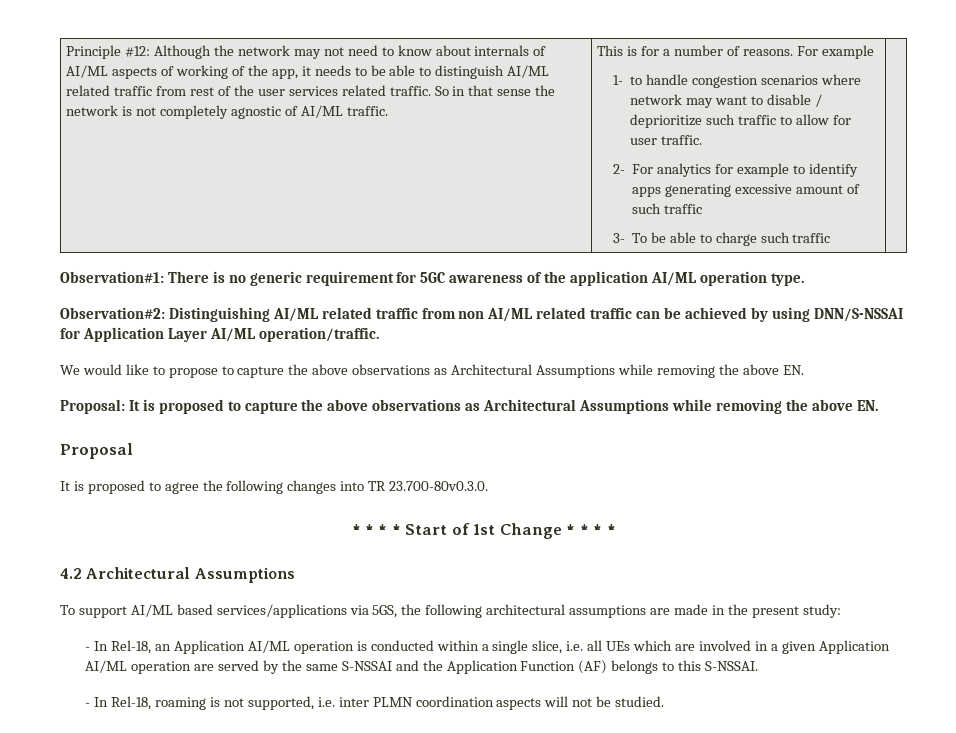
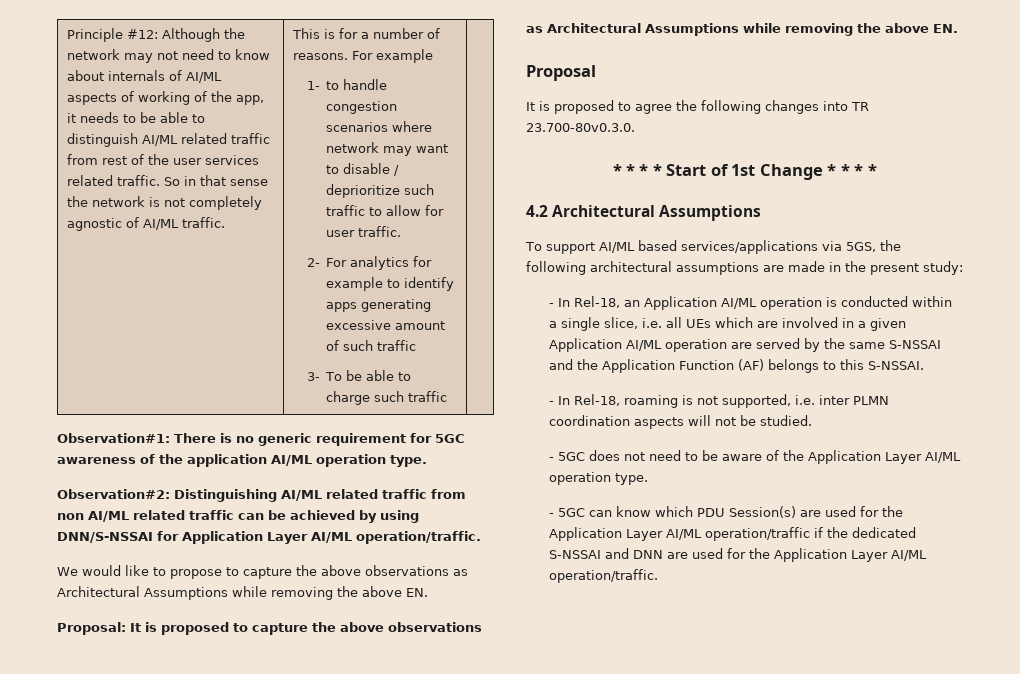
+ - 5GC does not need to be aware of the Application Layer AI/ML operation type.
+ - 5GC can know which PDU Session(s) are used for the Application Layer AI/ML operation/traffic if the dedicated S-NSSAI and DNN are used for the Application Layer AI/ML operation/traffic.

